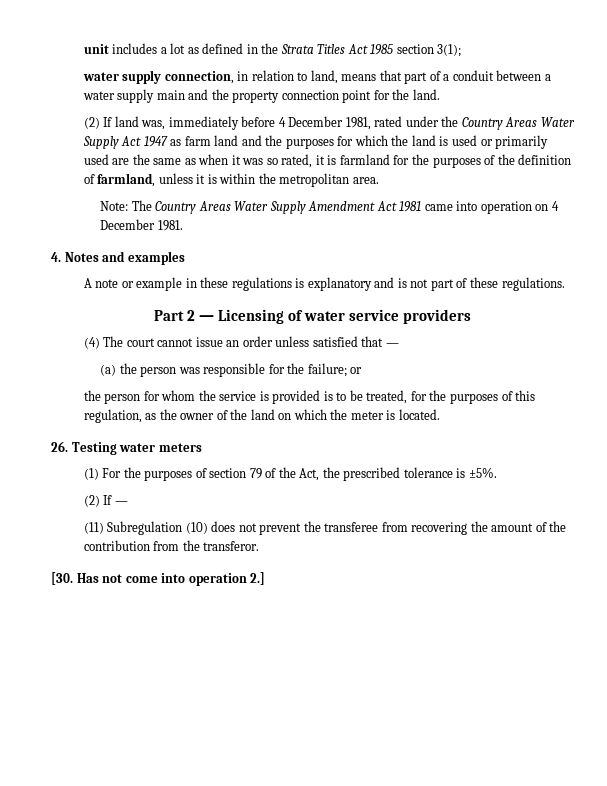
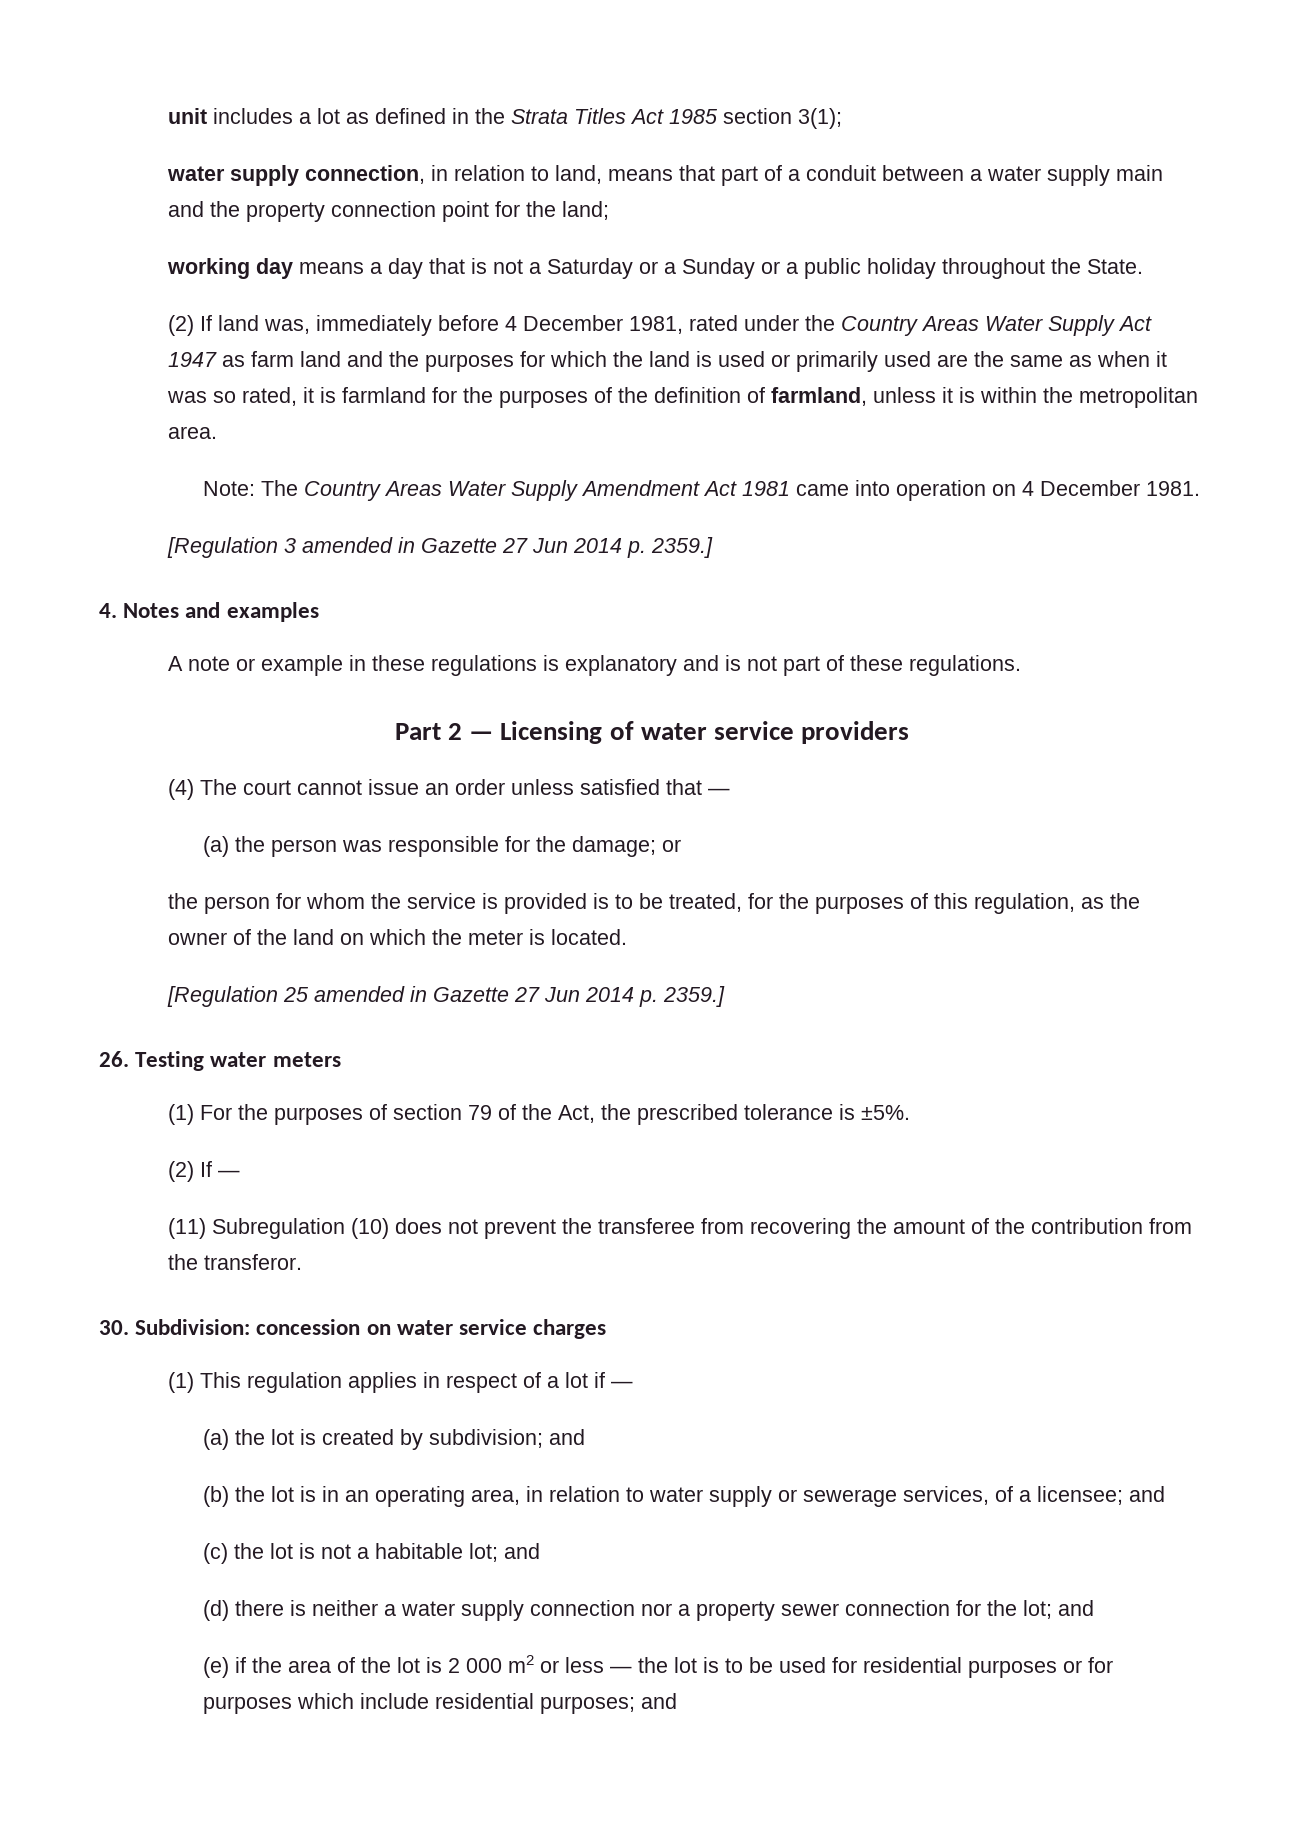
- water supply connection, in relation to land, means that part of a conduit between a water supply main and the property connection point for the land.
+ water supply connection, in relation to land, means that part of a conduit between a water supply main and the property connection point for the land;
+ working day means a day that is not a Saturday or a Sunday or a public holiday throughout the State.
+ [Regulation 3 amended in Gazette 27 Jun 2014 p. 2359.]
- (a) the person was responsible for the failure; or
+ (a) the person was responsible for the damage; or
+ [Regulation 25 amended in Gazette 27 Jun 2014 p. 2359.]
- [30. Has not come into operation 2.]
+ 30. Subdivision: concession on water service charges
+ (1) This regulation applies in respect of a lot if —
+ (a) the lot is created by subdivision; and
+ (b) the lot is in an operating area, in relation to water supply or sewerage services, of a licensee; and
+ (c) the lot is not a habitable lot; and
+ (d) there is neither a water supply connection nor a property sewer connection for the lot; and
+ (e) if the area of the lot is 2 000 m2 or less — the lot is to be used for residential purposes or for purposes which include residential purposes; and

